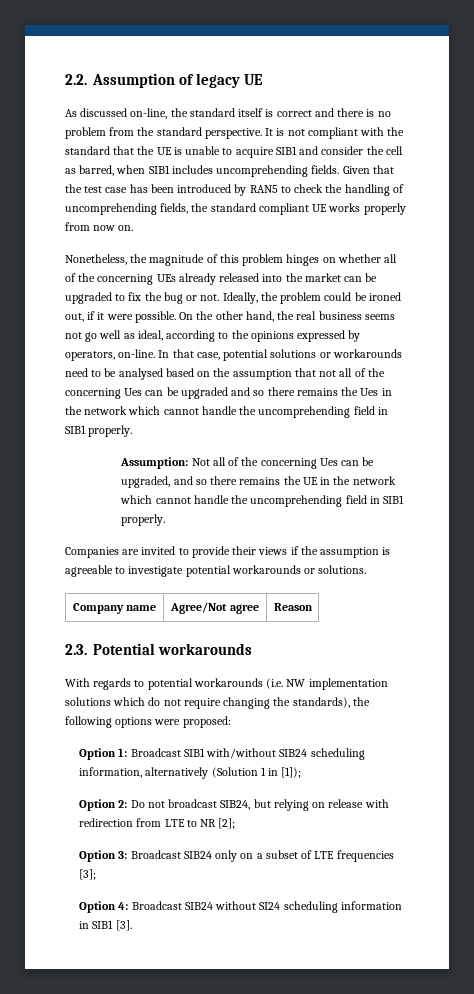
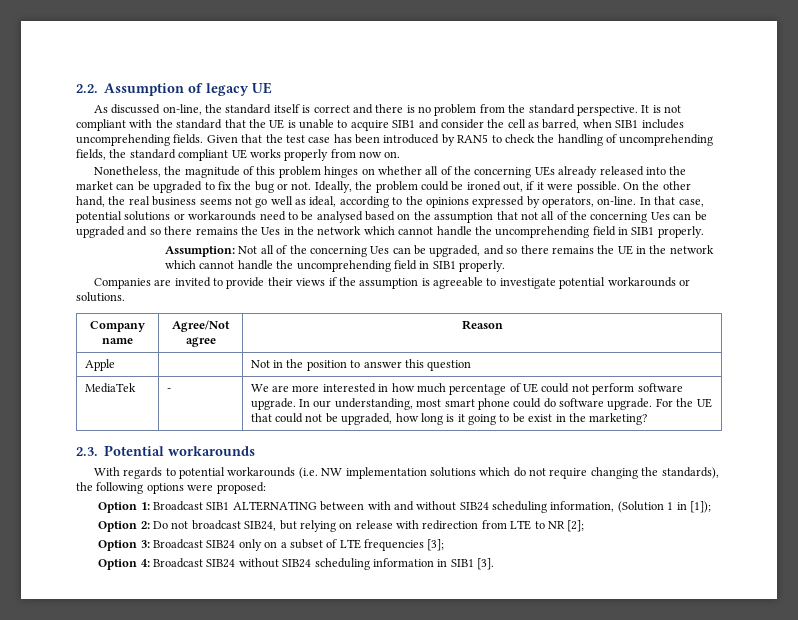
+ Apple | | Not in the position to answer this question
+ MediaTek | - | We are more interested in how much percentage of UE could not perform software upgrade. In our understanding, most smart phone could do software upgrade. For the UE that could not be upgraded, how long is it going to be exist in the marketing?
- Option 1: Broadcast SIB1 with/without SIB24 scheduling information, alternatively (Solution 1 in [1]);
+ Option 1: Broadcast SIB1 ALTERNATING between with and without SIB24 scheduling information, (Solution 1 in [1]);
- Option 4: Broadcast SIB24 without SI24 scheduling information in SIB1 [3].
+ Option 4: Broadcast SIB24 without SIB24 scheduling information in SIB1 [3].

